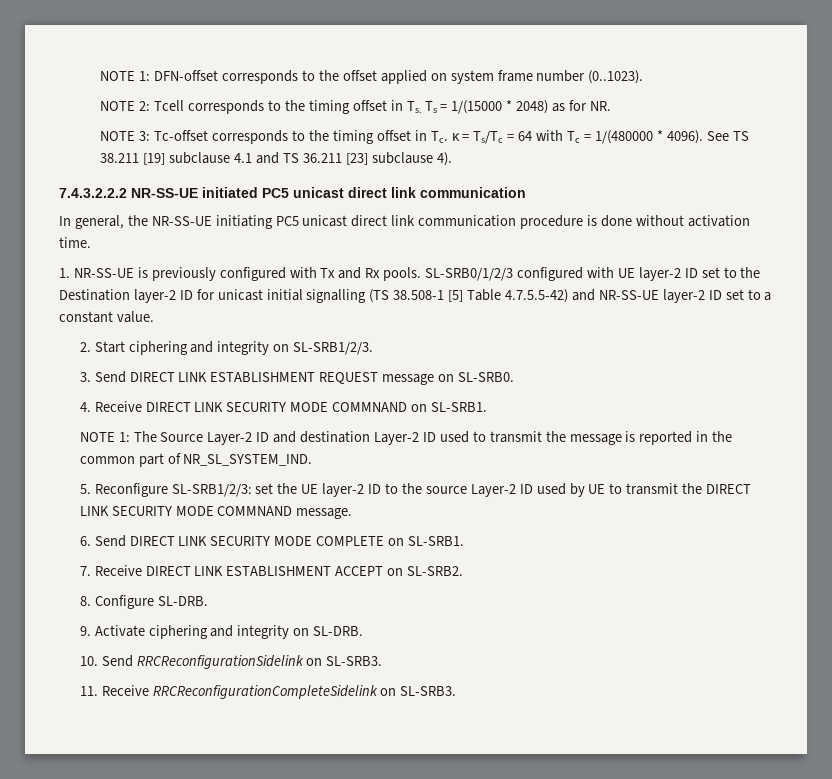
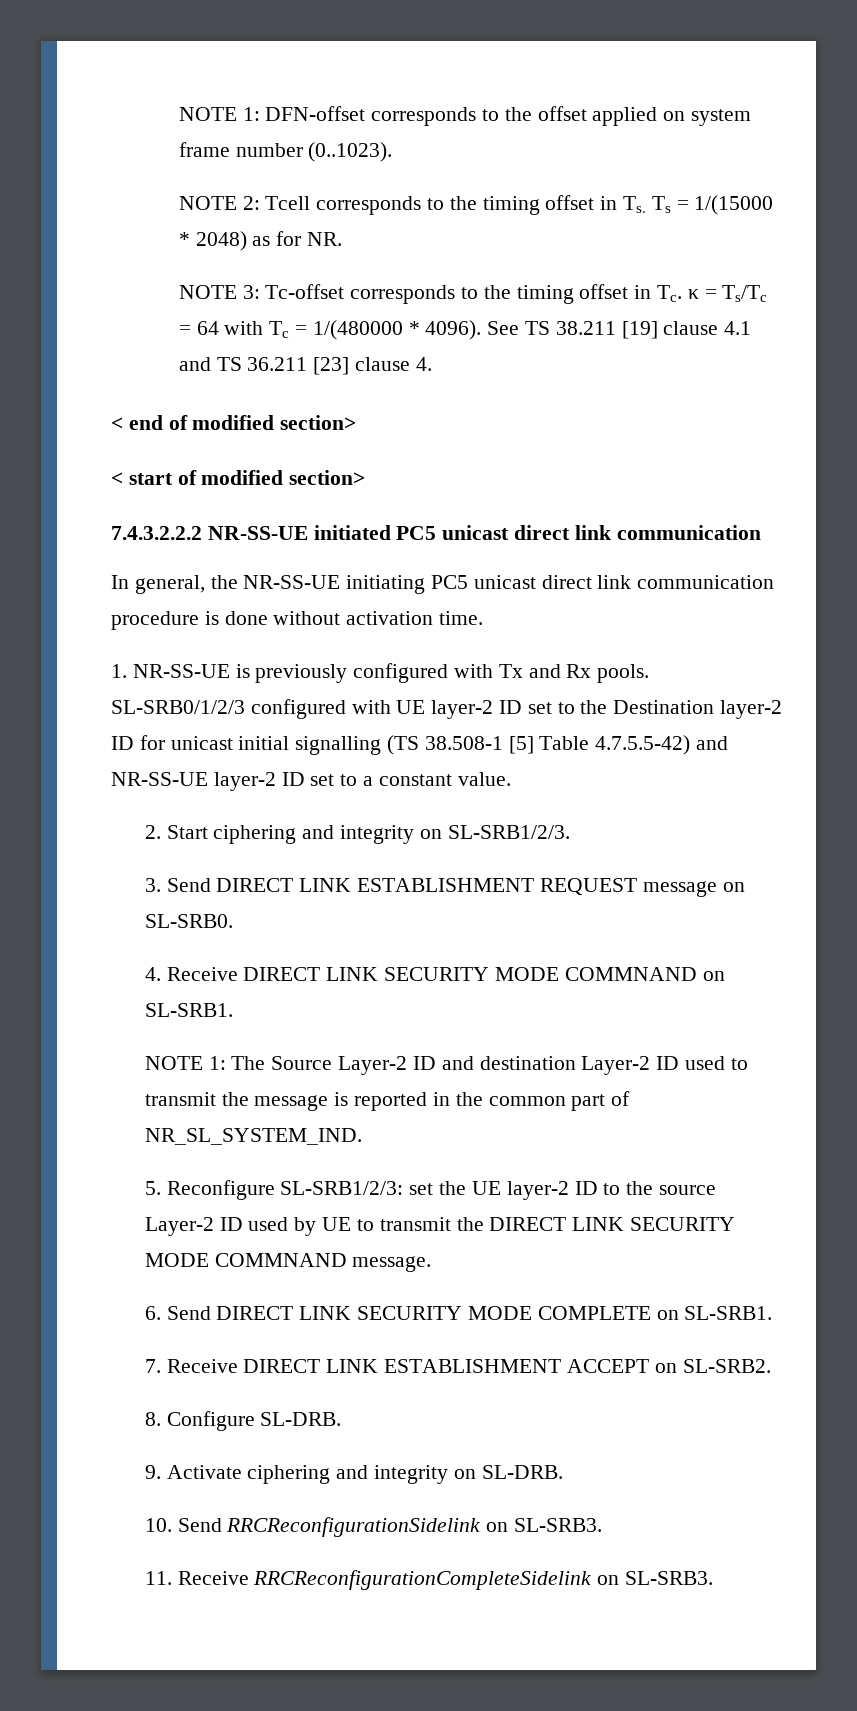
- See TS 38.211 [19] subclause 4.1 and TS 36.211 [23] subclause 4).
+ See TS 38.211 [19] clause 4.1 and TS 36.211 [23] clause 4.
+ < end of modified section>
+ < start of modified section>

